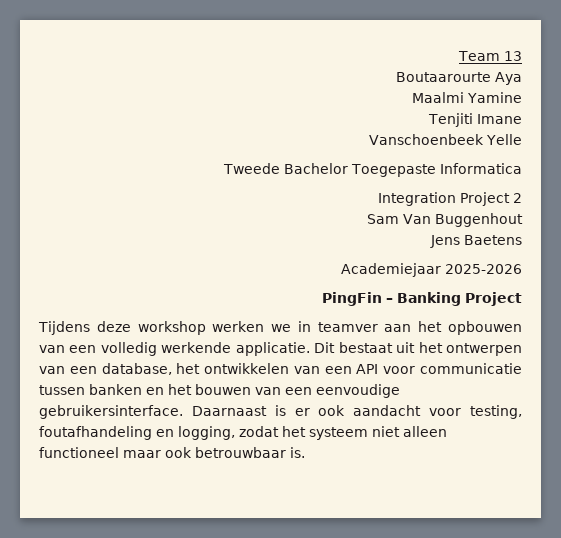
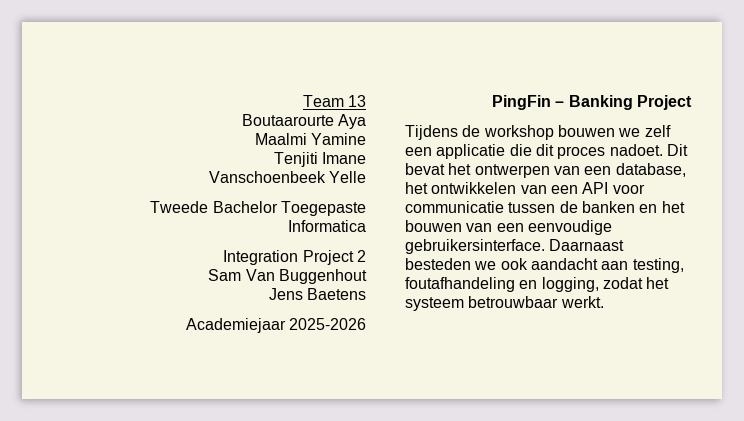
- Tijdens deze workshop werken we in teamver aan het opbouwen van een volledig werkende applicatie. Dit bestaat uit het ontwerpen van een database, het ontwikkelen van een API voor communicatie tussen banken en het bouwen van een eenvoudige gebruikersinterface.
+ Tijdens de workshop bouwen we zelf een applicatie die dit proces nadoet. Dit bevat het ontwerpen van een database, het ontwikkelen van een API voor communicatie tussen de banken en het bouwen van een eenvoudige gebruikersinterface.
- Daarnaast is er ook aandacht voor testing, foutafhandeling en logging, zodat het systeem niet alleen functioneel maar ook betrouwbaar is.
+ Daarnaast besteden we ook aandacht aan testing, foutafhandeling en logging, zodat het systeem betrouwbaar werkt.

